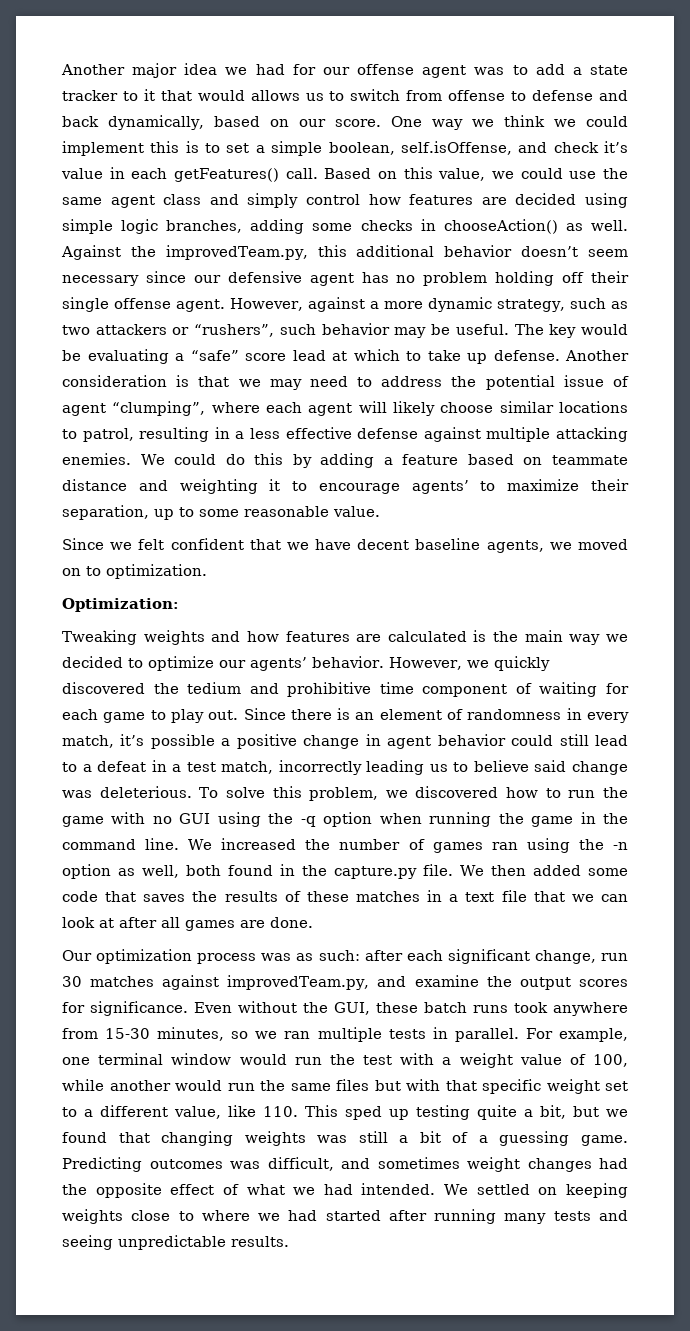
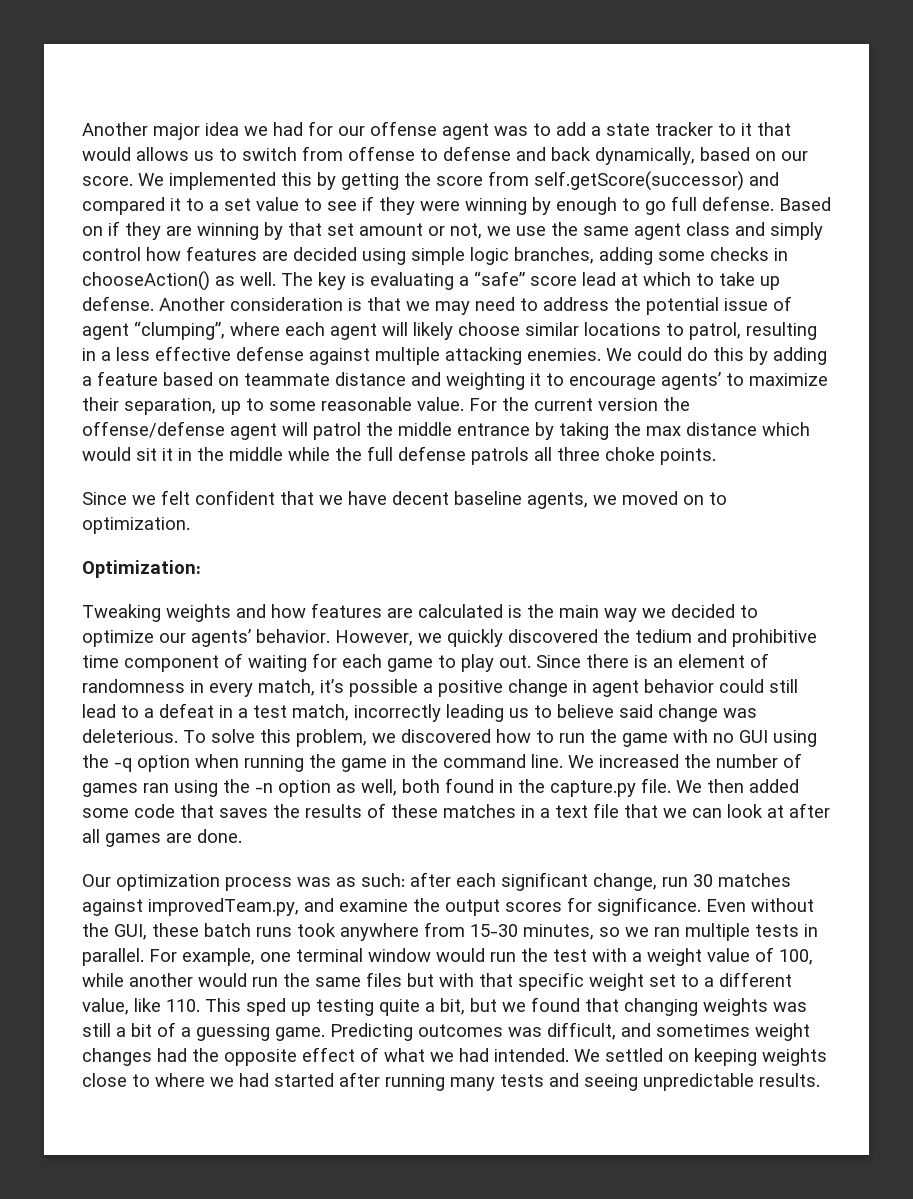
- One way we think we could implement this is to set a simple boolean, self.isOffense, and check it’s value in each getFeatures() call. Based on this value, we could use the same agent class and simply control how features are decided using simple logic branches, adding some checks in chooseAction() as well.
+ We implemented this by getting the score from self.getScore(successor) and compared it to a set value to see if they were winning by enough to go full defense. Based on if they are winning by that set amount or not, we use the same agent class and simply control how features are decided using simple logic branches, adding some checks in chooseAction() as well.
- Against the improvedTeam.py, this additional behavior doesn’t seem necessary since our defensive agent has no problem holding off their single offense agent. However, against a more dynamic strategy, such as two attackers or “rushers”, such behavior may be useful. The key would be evaluating a “safe” score lead at which to take up defense.
+ The key is evaluating a “safe” score lead at which to take up defense.
+ For the current version the offense/defense agent will patrol the middle entrance by taking the max distance which would sit it in the middle while the full defense patrols all three choke points.

